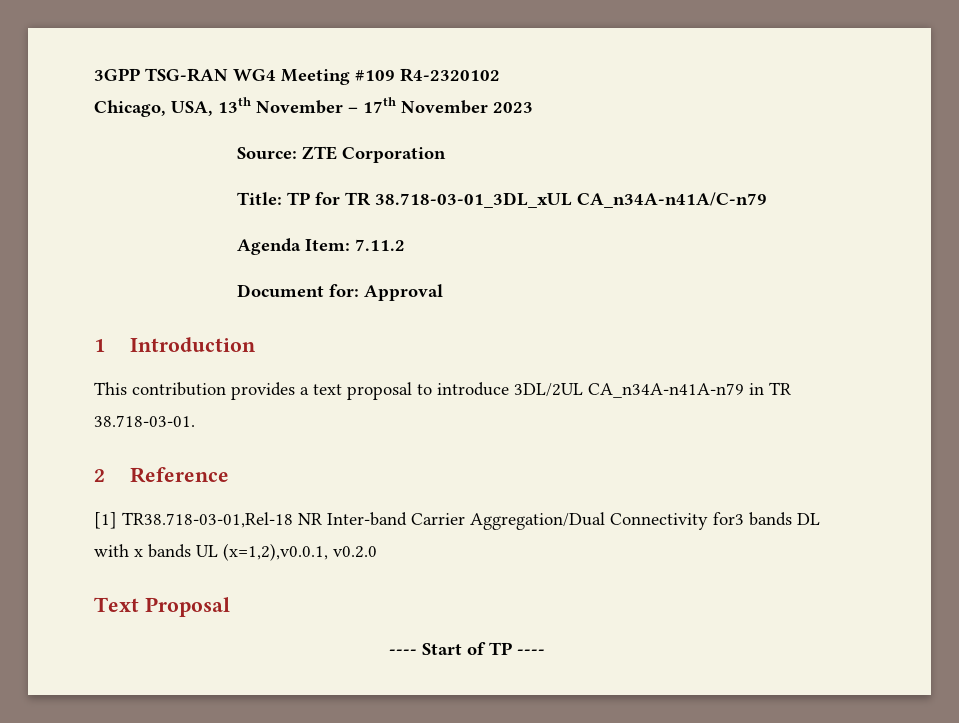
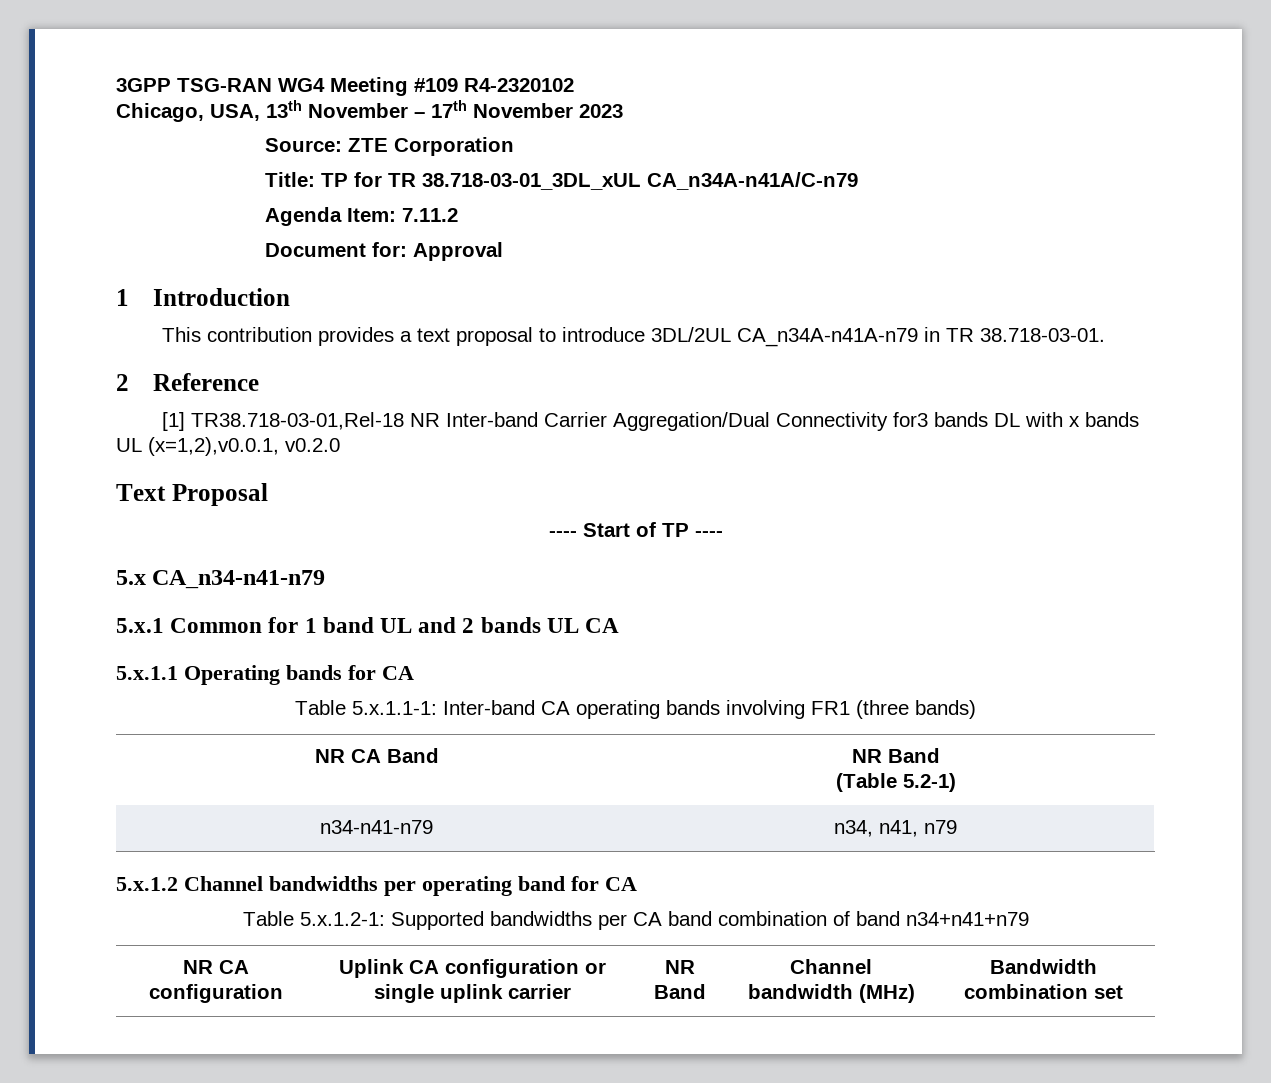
+ 5.x CA_n34-n41-n79
+ 5.x.1 Common for 1 band UL and 2 bands UL CA
+ 5.x.1.1 Operating bands for CA
+ Table 5.x.1.1-1: Inter-band CA operating bands involving FR1 (three bands)
+ NR CA Band | NR Band
+ (Table 5.2-1)
+ n34-n41-n79 | n34, n41, n79
+ 5.x.1.2 Channel bandwidths per operating band for CA
+ Table 5.x.1.2-1: Supported bandwidths per CA band combination of band n34+n41+n79
+ NR CA configuration | Uplink CA configuration or single uplink carrier | NR Band | Channel bandwidth (MHz) | Bandwidth combination set

